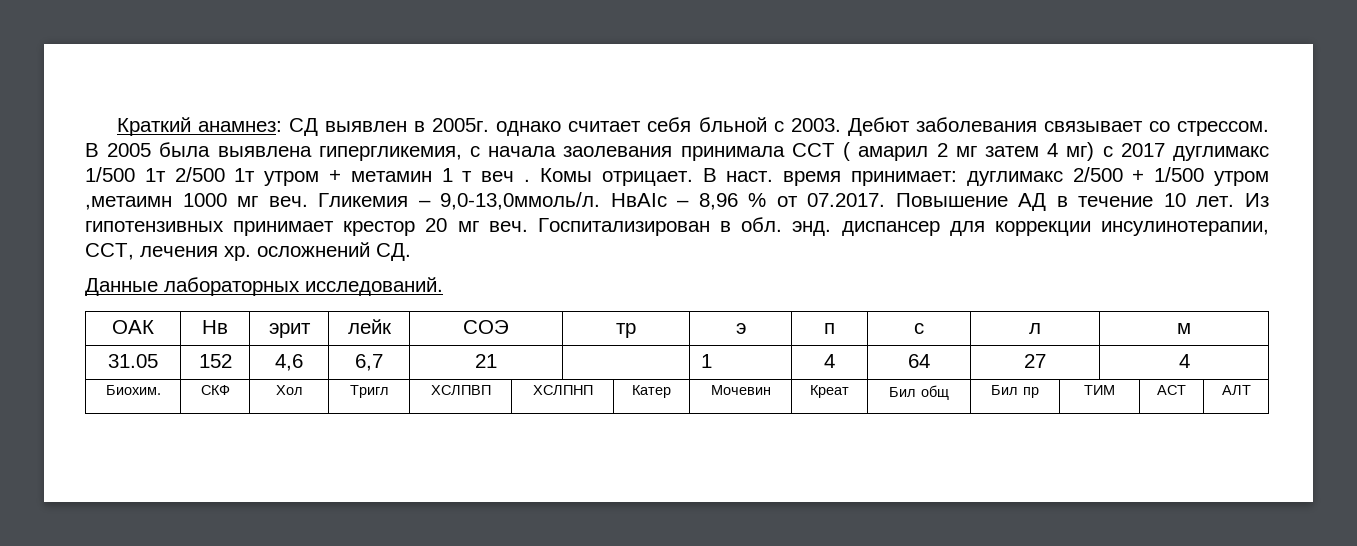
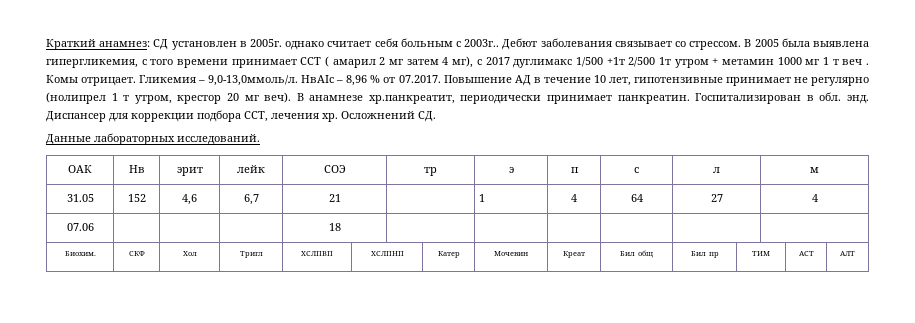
- Краткий анамнез: СД выявлен в 2005г. однако считает себя бльной с 2003.
+ Краткий анамнез: СД установлен в 2005г. однако считает себя больным с 2003г..
- В 2005 была выявлена гипергликемия, с начала заолевания принимала ССТ ( амарил 2 мг затем 4 мг) с 2017 дуглимакс 1/500 1т 2/500 1т утром + метамин 1 т веч .
+ В 2005 была выявлена гипергликемия, с того времени принимает ССТ ( амарил 2 мг затем 4 мг), с 2017 дуглимакс 1/500 +1т 2/500 1т утром + метамин 1000 мг 1 т веч .
- В наст. время принимает: дуглимакс 2/500 + 1/500 утром ,метаимн 1000 мг веч.
- НвАIс – 8,96 % от 07.2017. Повышение АД в течение 10 лет. Из гипотензивных принимает крестор 20 мг веч.
+ НвАIс – 8,96 % от 07.2017. Повышение АД в течение 10 лет, гипотензивные принимает не регулярно (нолипрел 1 т утром, крестор 20 мг веч). В анамнезе хр.панкреатит, периодически принимает панкреатин.
- Госпитализирован в обл. энд. диспансер для коррекции инсулинотерапии, ССТ, лечения хр. осложнений СД.
+ Госпитализирован в обл. энд. Диспансер для коррекции подбора ССТ, лечения хр. Осложнений СД.
+ 07.06 | | | | 18 | | | | | |

